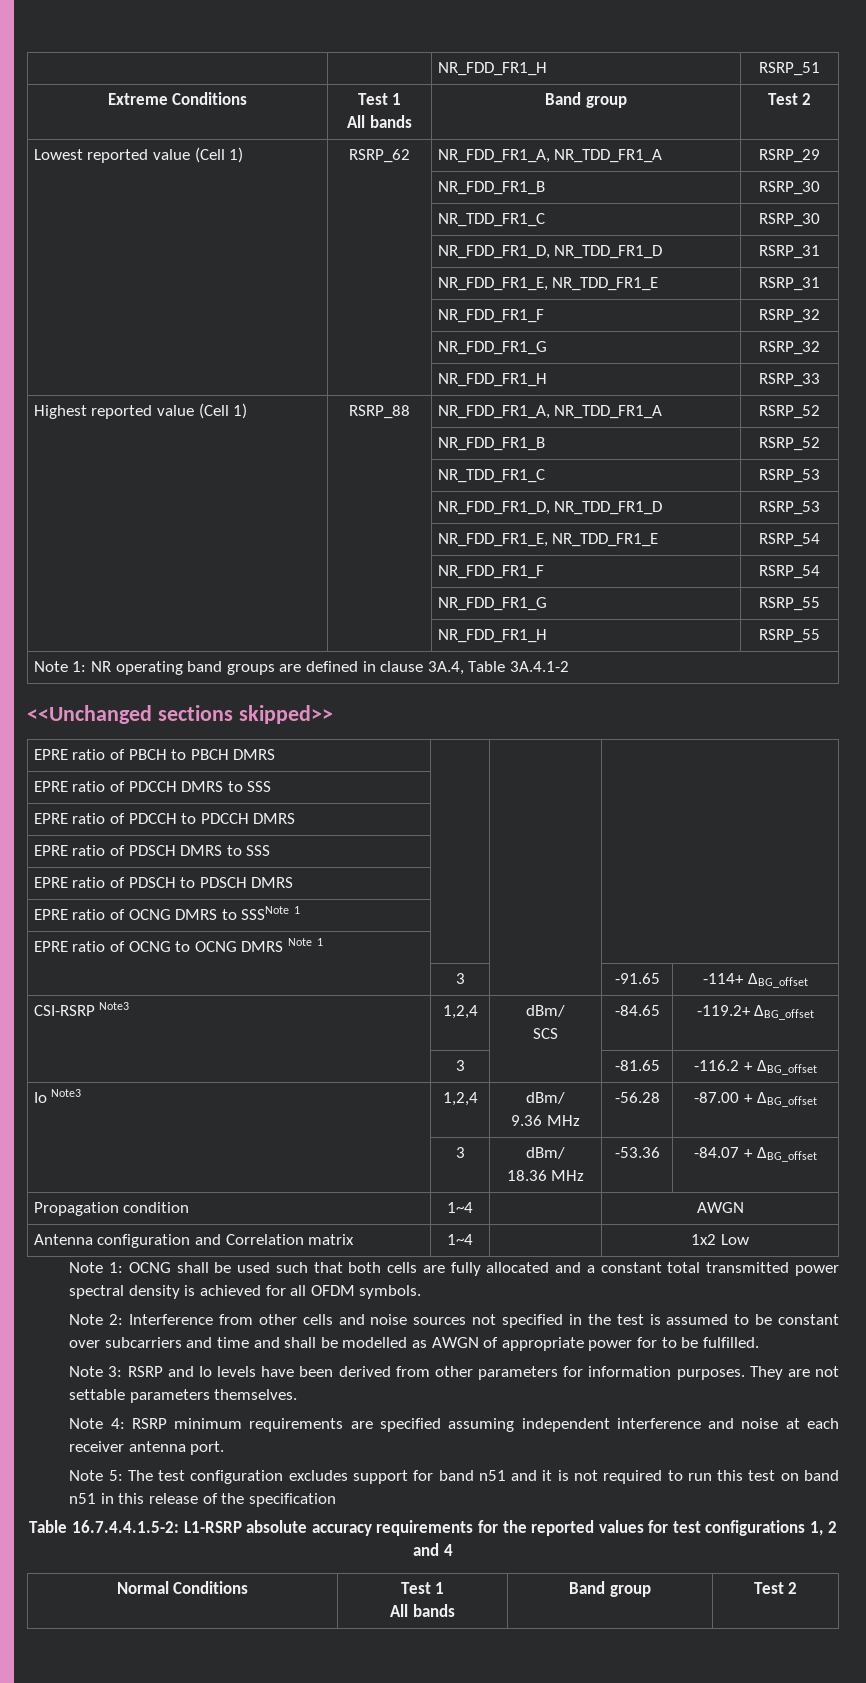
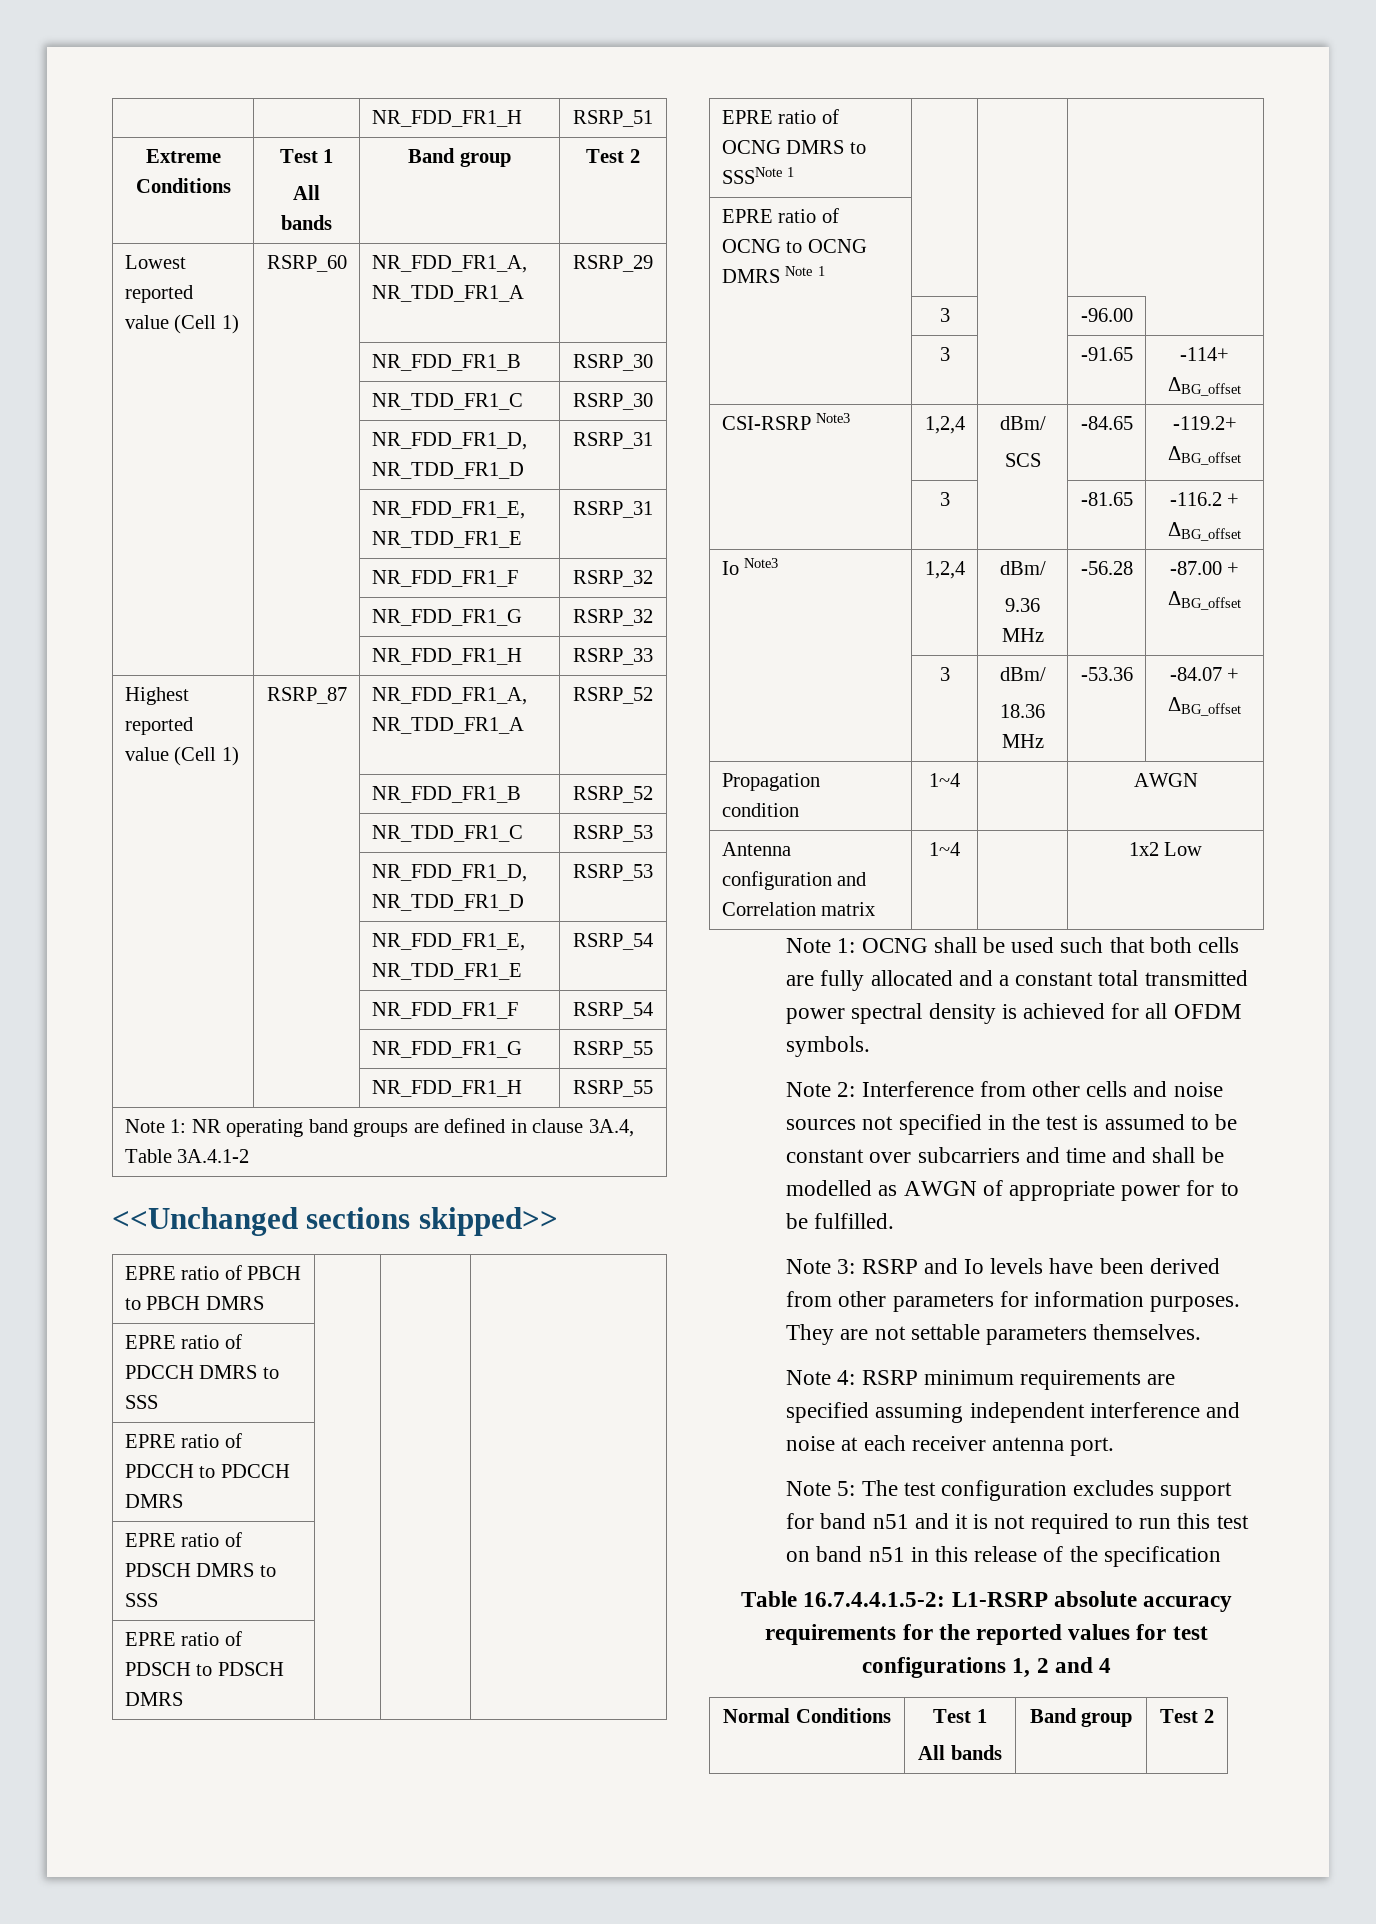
- Lowest reported value (Cell 1) | RSRP_62 | NR_FDD_FR1_A, NR_TDD_FR1_A | RSRP_29
+ Lowest reported value (Cell 1) | RSRP_60 | NR_FDD_FR1_A, NR_TDD_FR1_A | RSRP_29
- Highest reported value (Cell 1) | RSRP_88 | NR_FDD_FR1_A, NR_TDD_FR1_A | RSRP_52
+ Highest reported value (Cell 1) | RSRP_87 | NR_FDD_FR1_A, NR_TDD_FR1_A | RSRP_52
+ | 3 | | -96.00 |

